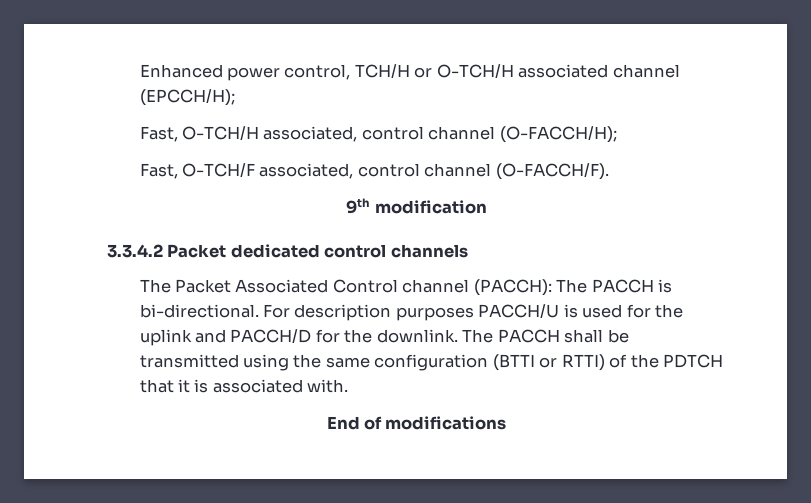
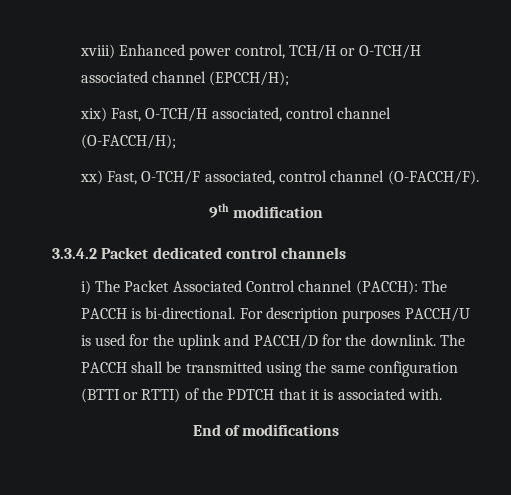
- Enhanced power control, TCH/H or O-TCH/H associated channel (EPCCH/H);
+ xviii) Enhanced power control, TCH/H or O-TCH/H associated channel (EPCCH/H);
- Fast, O-TCH/H associated, control channel (O-FACCH/H);
+ xix) Fast, O-TCH/H associated, control channel (O-FACCH/H);
- Fast, O-TCH/F associated, control channel (O-FACCH/F).
+ xx) Fast, O-TCH/F associated, control channel (O-FACCH/F).
- The Packet Associated Control channel (PACCH): The PACCH is bi-directional.
+ i) The Packet Associated Control channel (PACCH): The PACCH is bi-directional.

